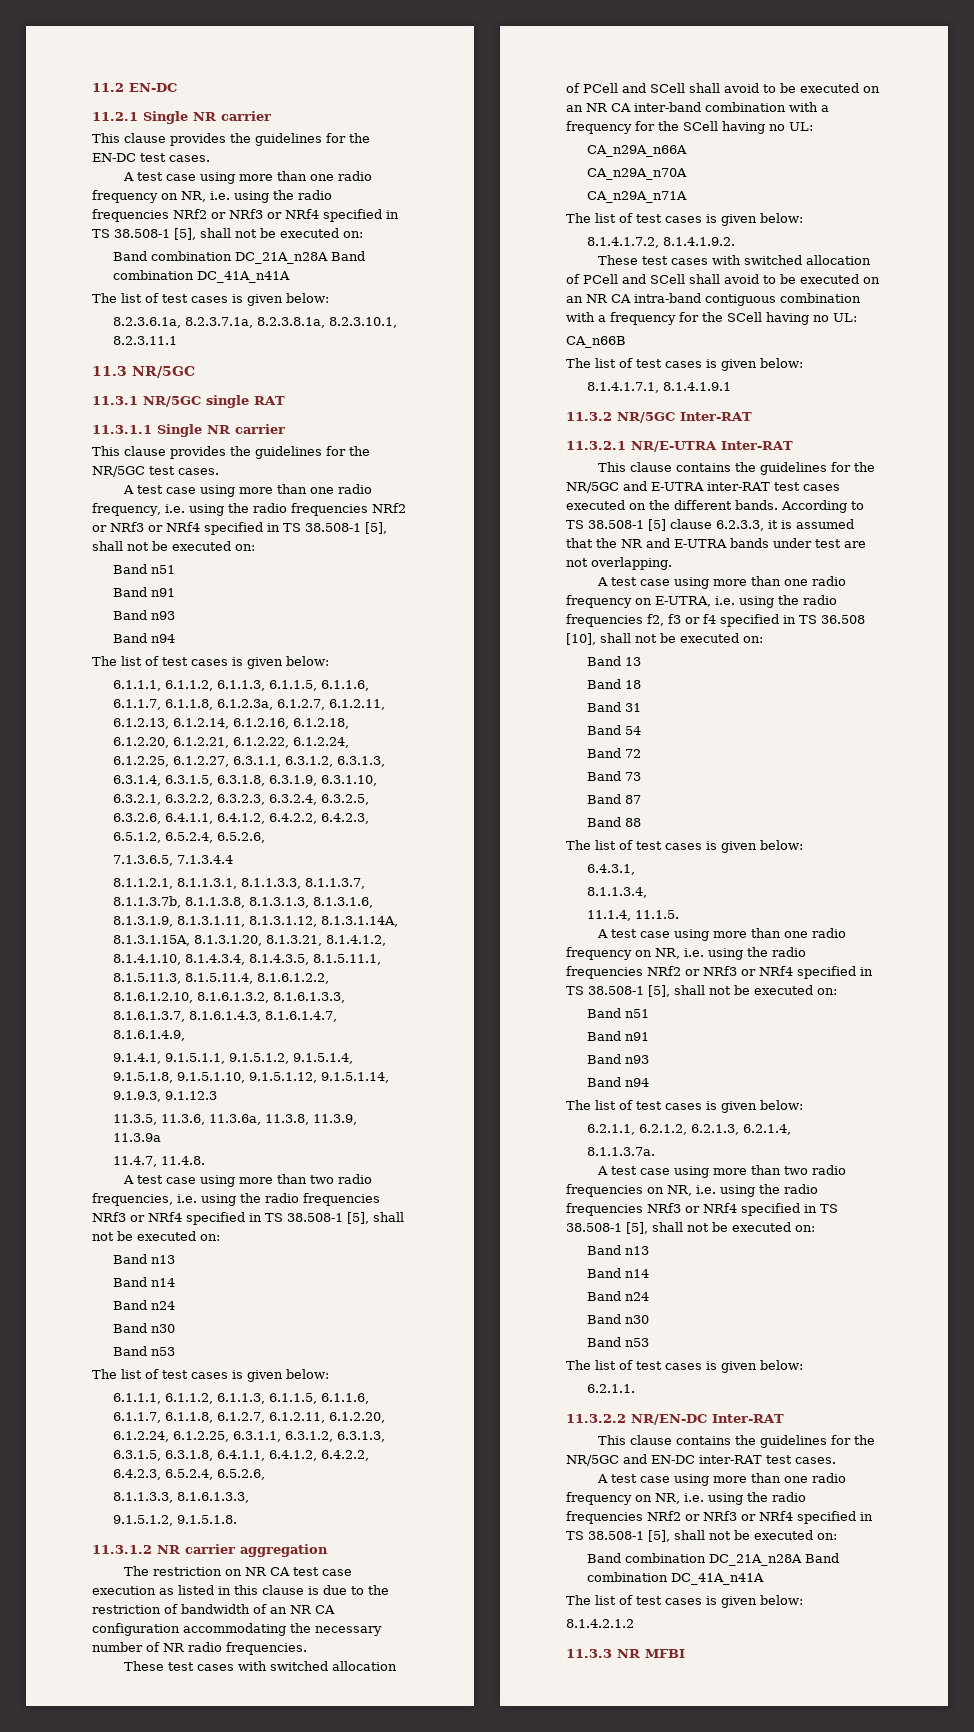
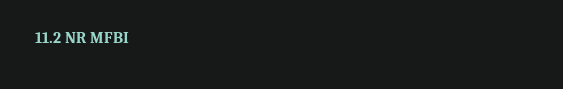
- 11.2 EN-DC
- 11.2.1 Single NR carrier
- This clause provides the guidelines for the EN-DC test cases.
- A test case using more than one radio frequency on NR, i.e. using the radio frequencies NRf2 or NRf3 or NRf4 specified in TS 38.508-1 [5], shall not be executed on:
- Band combination DC_21A_n28A Band combination DC_41A_n41A
- The list of test cases is given below:
- 8.2.3.6.1a, 8.2.3.7.1a, 8.2.3.8.1a, 8.2.3.10.1, 8.2.3.11.1
- 11.3 NR/5GC
- 11.3.1 NR/5GC single RAT
- 11.3.1.1 Single NR carrier
- This clause provides the guidelines for the NR/5GC test cases.
- A test case using more than one radio frequency, i.e. using the radio frequencies NRf2 or NRf3 or NRf4 specified in TS 38.508-1 [5], shall not be executed on:
- Band n51
- Band n91
- Band n93
- Band n94
- The list of test cases is given below:
- 6.1.1.1, 6.1.1.2, 6.1.1.3, 6.1.1.5, 6.1.1.6, 6.1.1.7, 6.1.1.8, 6.1.2.3a, 6.1.2.7, 6.1.2.11, 6.1.2.13, 6.1.2.14, 6.1.2.16, 6.1.2.18, 6.1.2.20, 6.1.2.21, 6.1.2.22, 6.1.2.24, 6.1.2.25, 6.1.2.27, 6.3.1.1, 6.3.1.2, 6.3.1.3, 6.3.1.4, 6.3.1.5, 6.3.1.8, 6.3.1.9, 6.3.1.10, 6.3.2.1, 6.3.2.2, 6.3.2.3, 6.3.2.4, 6.3.2.5, 6.3.2.6, 6.4.1.1, 6.4.1.2, 6.4.2.2, 6.4.2.3, 6.5.1.2, 6.5.2.4, 6.5.2.6,
- 7.1.3.6.5, 7.1.3.4.4
- 8.1.1.2.1, 8.1.1.3.1, 8.1.1.3.3, 8.1.1.3.7, 8.1.1.3.7b, 8.1.1.3.8, 8.1.3.1.3, 8.1.3.1.6, 8.1.3.1.9, 8.1.3.1.11, 8.1.3.1.12, 8.1.3.1.14A, 8.1.3.1.15A, 8.1.3.1.20, 8.1.3.21, 8.1.4.1.2, 8.1.4.1.10, 8.1.4.3.4, 8.1.4.3.5, 8.1.5.11.1, 8.1.5.11.3, 8.1.5.11.4, 8.1.6.1.2.2, 8.1.6.1.2.10, 8.1.6.1.3.2, 8.1.6.1.3.3, 8.1.6.1.3.7, 8.1.6.1.4.3, 8.1.6.1.4.7, 8.1.6.1.4.9,
- 9.1.4.1, 9.1.5.1.1, 9.1.5.1.2, 9.1.5.1.4, 9.1.5.1.8, 9.1.5.1.10, 9.1.5.1.12, 9.1.5.1.14, 9.1.9.3, 9.1.12.3
- 11.3.5, 11.3.6, 11.3.6a, 11.3.8, 11.3.9, 11.3.9a
- 11.4.7, 11.4.8.
- A test case using more than two radio frequencies, i.e. using the radio frequencies NRf3 or NRf4 specified in TS 38.508-1 [5], shall not be executed on:
- Band n13
- Band n14
- Band n24
- Band n30
- Band n53
- The list of test cases is given below:
- 6.1.1.1, 6.1.1.2, 6.1.1.3, 6.1.1.5, 6.1.1.6, 6.1.1.7, 6.1.1.8, 6.1.2.7, 6.1.2.11, 6.1.2.20, 6.1.2.24, 6.1.2.25, 6.3.1.1, 6.3.1.2, 6.3.1.3, 6.3.1.5, 6.3.1.8, 6.4.1.1, 6.4.1.2, 6.4.2.2, 6.4.2.3, 6.5.2.4, 6.5.2.6,
- 8.1.1.3.3, 8.1.6.1.3.3,
- 9.1.5.1.2, 9.1.5.1.8.
- 11.3.1.2 NR carrier aggregation
- The restriction on NR CA test case execution as listed in this clause is due to the restriction of bandwidth of an NR CA configuration accommodating the necessary number of NR radio frequencies.
- These test cases with switched allocation of PCell and SCell shall avoid to be executed on an NR CA inter-band combination with a frequency for the SCell having no UL:
- CA_n29A_n66A
- CA_n29A_n70A
- CA_n29A_n71A
- The list of test cases is given below:
- 8.1.4.1.7.2, 8.1.4.1.9.2.
- These test cases with switched allocation of PCell and SCell shall avoid to be executed on an NR CA intra-band contiguous combination with a frequency for the SCell having no UL:
- CA_n66B
- The list of test cases is given below:
- 8.1.4.1.7.1, 8.1.4.1.9.1
- 11.3.2 NR/5GC Inter-RAT
- 11.3.2.1 NR/E-UTRA Inter-RAT
- This clause contains the guidelines for the NR/5GC and E-UTRA inter-RAT test cases executed on the different bands. According to TS 38.508-1 [5] clause 6.2.3.3, it is assumed that the NR and E-UTRA bands under test are not overlapping.
- A test case using more than one radio frequency on E-UTRA, i.e. using the radio frequencies f2, f3 or f4 specified in TS 36.508 [10], shall not be executed on:
- Band 13
- Band 18
- Band 31
- Band 54
- Band 72
- Band 73
- Band 87
- Band 88
- The list of test cases is given below:
- 6.4.3.1,
- 8.1.1.3.4,
- 11.1.4, 11.1.5.
- A test case using more than one radio frequency on NR, i.e. using the radio frequencies NRf2 or NRf3 or NRf4 specified in TS 38.508-1 [5], shall not be executed on:
- Band n51
- Band n91
- Band n93
- Band n94
- The list of test cases is given below:
- 6.2.1.1, 6.2.1.2, 6.2.1.3, 6.2.1.4,
- 8.1.1.3.7a.
- A test case using more than two radio frequencies on NR, i.e. using the radio frequencies NRf3 or NRf4 specified in TS 38.508-1 [5], shall not be executed on:
- Band n13
- Band n14
- Band n24
- Band n30
- Band n53
- The list of test cases is given below:
- 6.2.1.1.
- 11.3.2.2 NR/EN-DC Inter-RAT
- This clause contains the guidelines for the NR/5GC and EN-DC inter-RAT test cases.
- A test case using more than one radio frequency on NR, i.e. using the radio frequencies NRf2 or NRf3 or NRf4 specified in TS 38.508-1 [5], shall not be executed on:
- Band combination DC_21A_n28A Band combination DC_41A_n41A
- The list of test cases is given below:
- 8.1.4.2.1.2
- 11.3.3 NR MFBI
+ 11.2 NR MFBI

